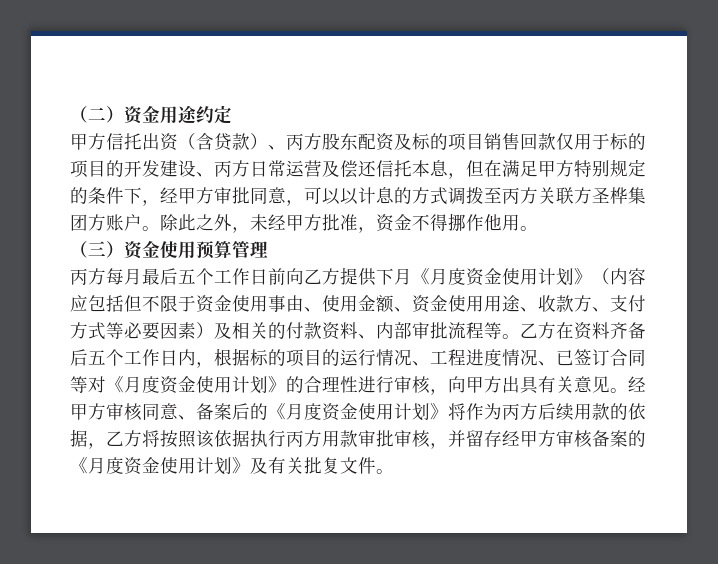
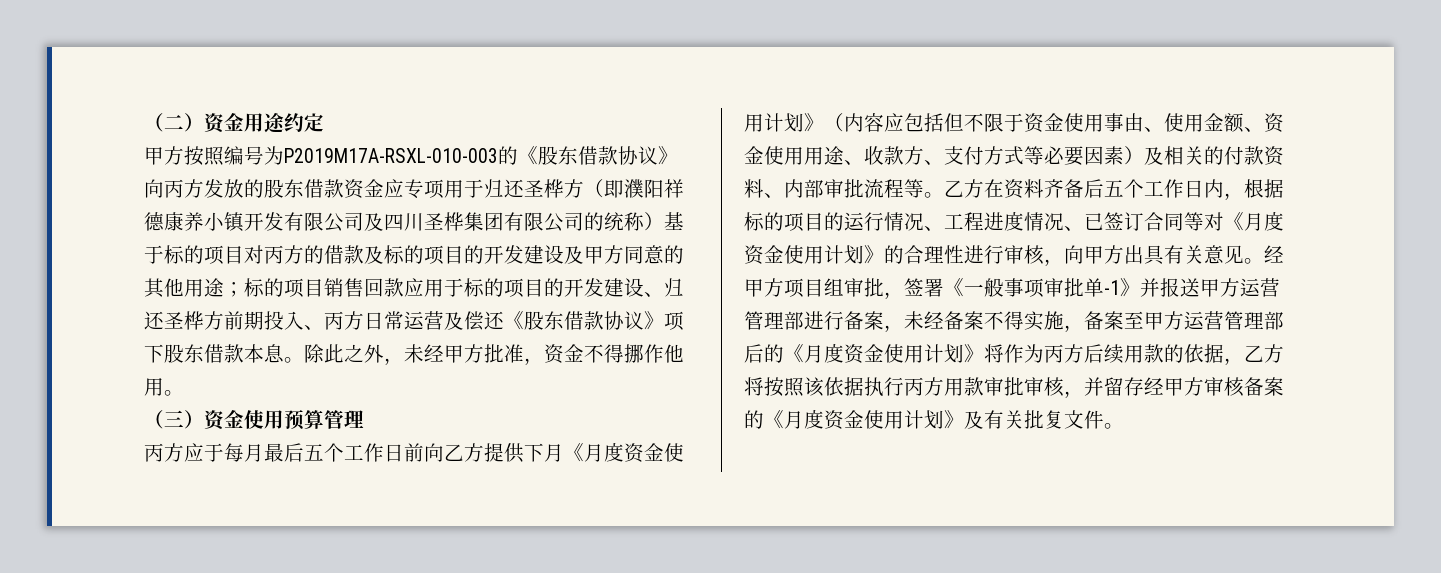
- 甲方信托出资（含贷款）、丙方股东配资及标的项目销售回款仅用于标的项目的开发建设、丙方日常运营及偿还信托本息，但在满足甲方特别规定的条件下，经甲方审批同意，可以以计息的方式调拨至丙方关联方圣桦集团方账户。
+ 甲方按照编号为P2019M17A-RSXL-010-003的《股东借款协议》向丙方发放的股东借款资金应专项用于归还圣桦方（即濮阳祥德康养小镇开发有限公司及四川圣桦集团有限公司的统称）基于标的项目对丙方的借款及标的项目的开发建设及甲方同意的其他用途；标的项目销售回款应用于标的项目的开发建设、归还圣桦方前期投入、丙方日常运营及偿还《股东借款协议》项下股东借款本息。
- 丙方每月最后五个工作日前向乙方提供下月《月度资金使用计划》（内容应包括但不限于资金使用事由、使用金额、资金使用用途、收款方、支付方式等必要因素）及相关的付款资料、内部审批流程等。
+ 丙方应于每月最后五个工作日前向乙方提供下月《月度资金使用计划》（内容应包括但不限于资金使用事由、使用金额、资金使用用途、收款方、支付方式等必要因素）及相关的付款资料、内部审批流程等。
- 经甲方审核同意、备案后的《月度资金使用计划》将作为丙方后续用款的依据，乙方将按照该依据执行丙方用款审批审核，并留存经甲方审核备案的《月度资金使用计划》及有关批复文件。
+ 经甲方项目组审批，签署《一般事项审批单-1》并报送甲方运营管理部进行备案，未经备案不得实施，备案至甲方运营管理部后的《月度资金使用计划》将作为丙方后续用款的依据，乙方将按照该依据执行丙方用款审批审核，并留存经甲方审核备案的《月度资金使用计划》及有关批复文件。

